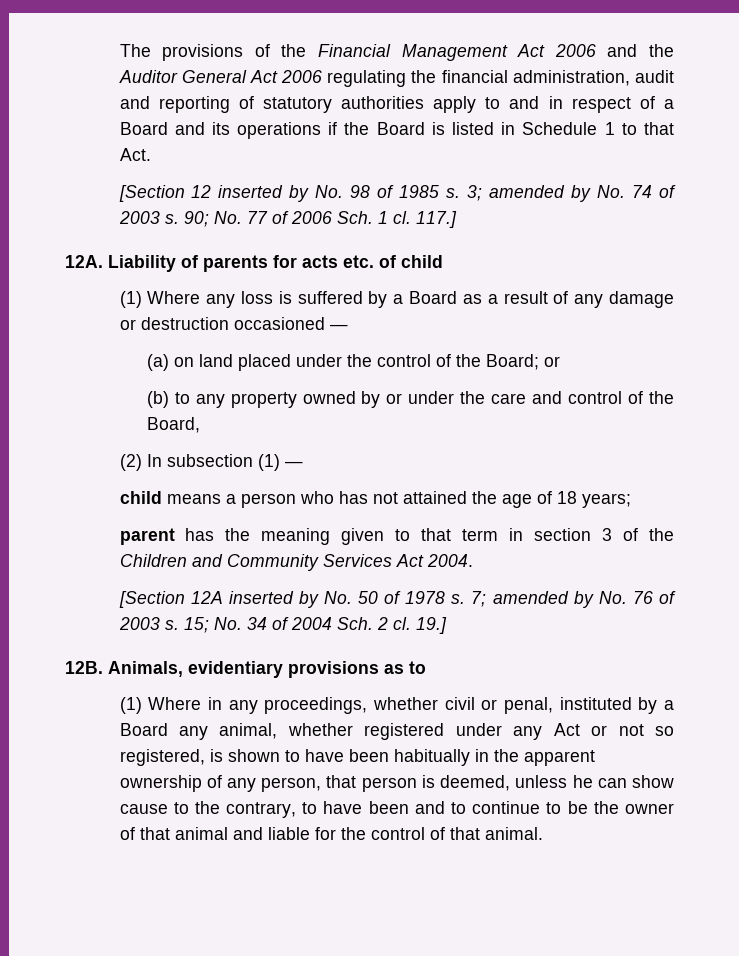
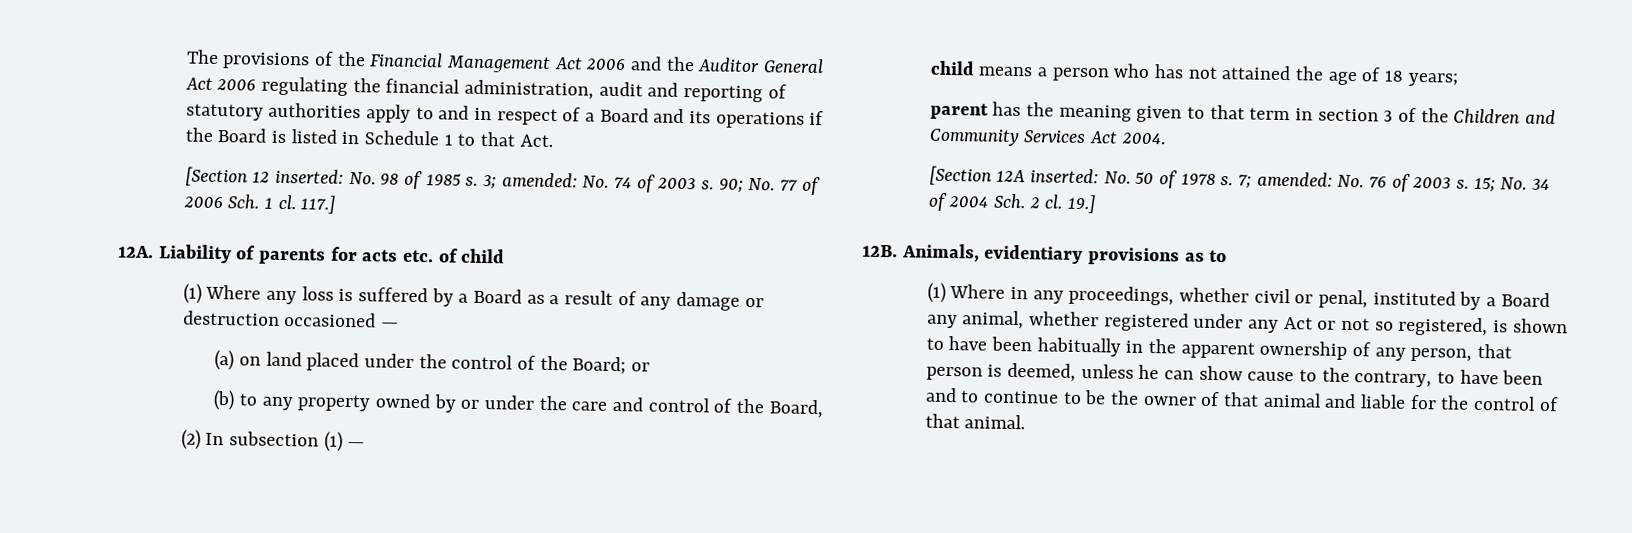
- [Section 12 inserted by No. 98 of 1985 s.
+ [Section 12 inserted: No. 98 of 1985 s.
- 3; amended by No. 74 of 2003 s.
+ 3; amended: No. 74 of 2003 s.
- [Section 12A inserted by No. 50 of 1978 s.
+ [Section 12A inserted: No. 50 of 1978 s.
- 7; amended by No. 76 of 2003 s.
+ 7; amended: No. 76 of 2003 s.

